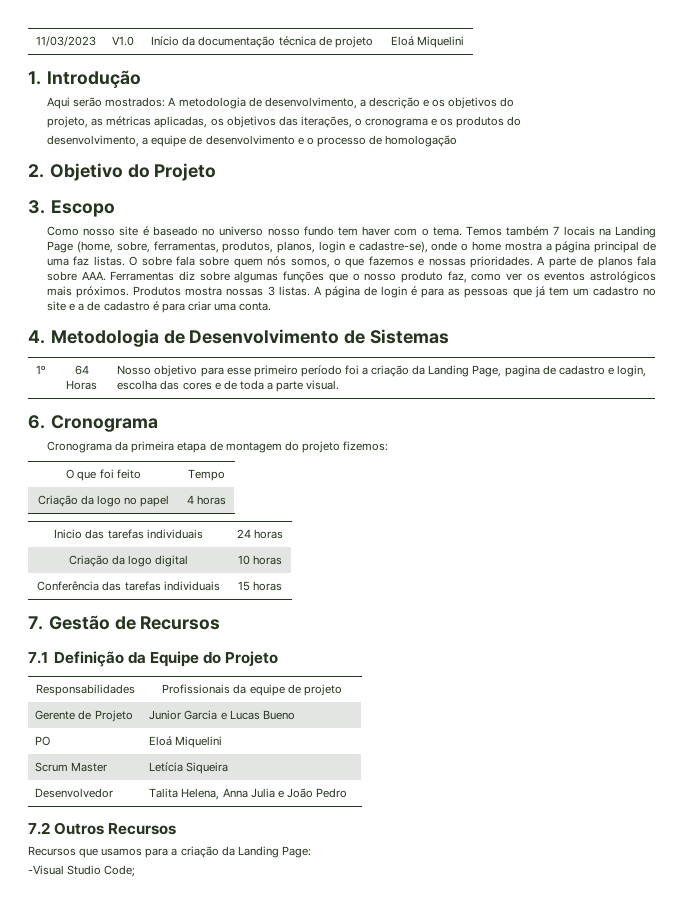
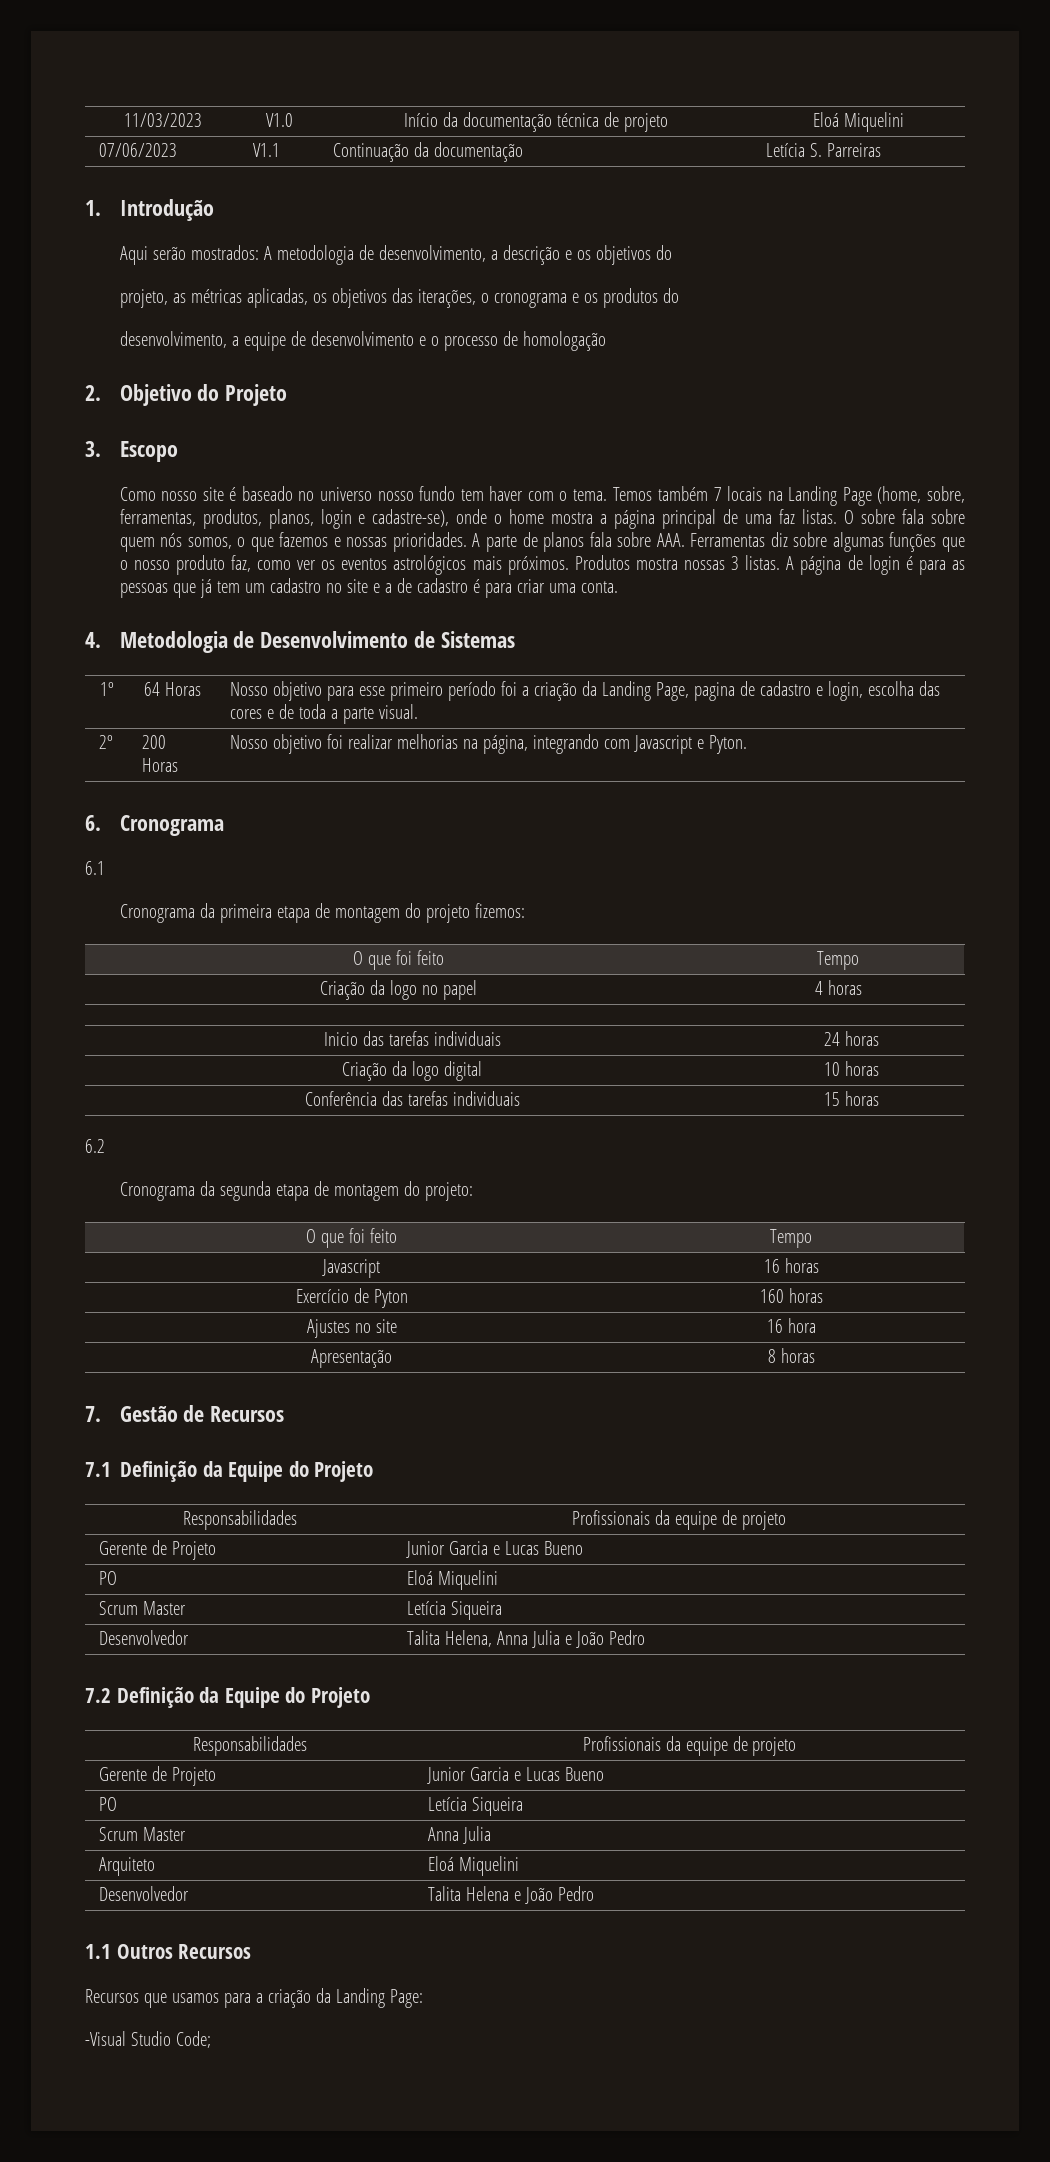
+ 07/06/2023 | V1.1 | Continuação da documentação | Letícia S. Parreiras
+ 2º | 200 Horas | Nosso objetivo foi realizar melhorias na página, integrando com Javascript e Pyton.
+ 6.1
+ 6.2
+ Cronograma da segunda etapa de montagem do projeto:
+ O que foi feito | Tempo
+ Javascript | 16 horas
+ Exercício de Pyton | 160 horas
+ Ajustes no site | 16 hora
+ Apresentação | 8 horas
- 7.2 Outros Recursos
+ 7.2 Definição da Equipe do Projeto
+ Responsabilidades | Profissionais da equipe de projeto
+ Gerente de Projeto | Junior Garcia e Lucas Bueno
+ PO | Letícia Siqueira
+ Scrum Master | Anna Julia
+ Arquiteto | Eloá Miquelini
+ Desenvolvedor | Talita Helena e João Pedro
+ 1.1 Outros Recursos

